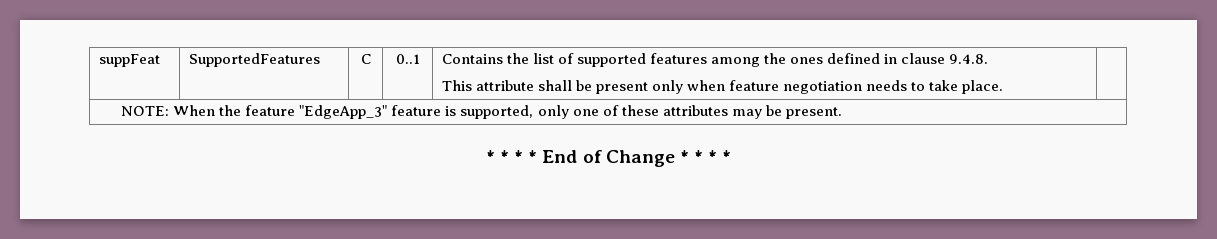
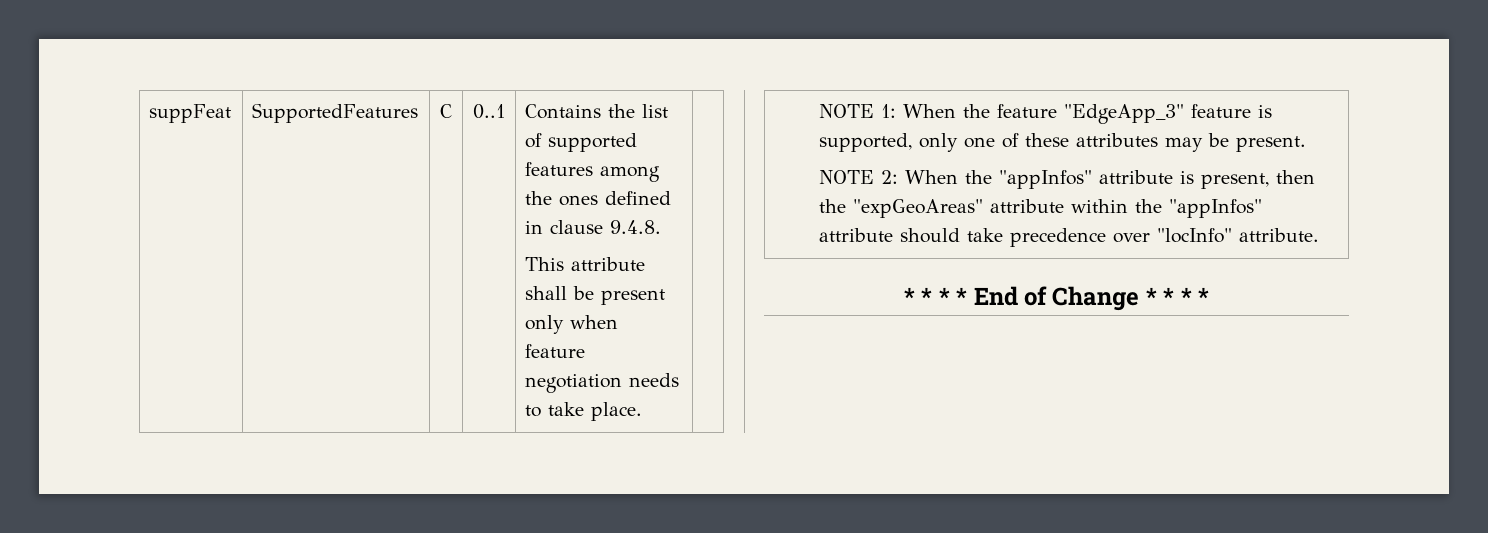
- NOTE: When the feature "EdgeApp_3" feature is supported, only one of these attributes may be present.
+ NOTE 1: When the feature "EdgeApp_3" feature is supported, only one of these attributes may be present.
+ NOTE 2: When the "appInfos" attribute is present, then the "expGeoAreas" attribute within the "appInfos" attribute should take precedence over "locInfo" attribute.

